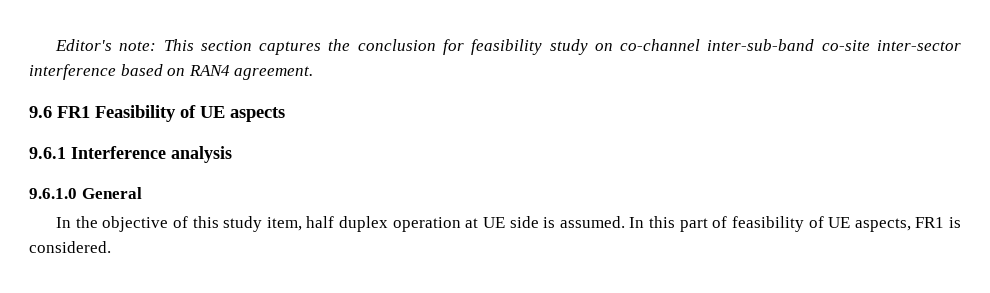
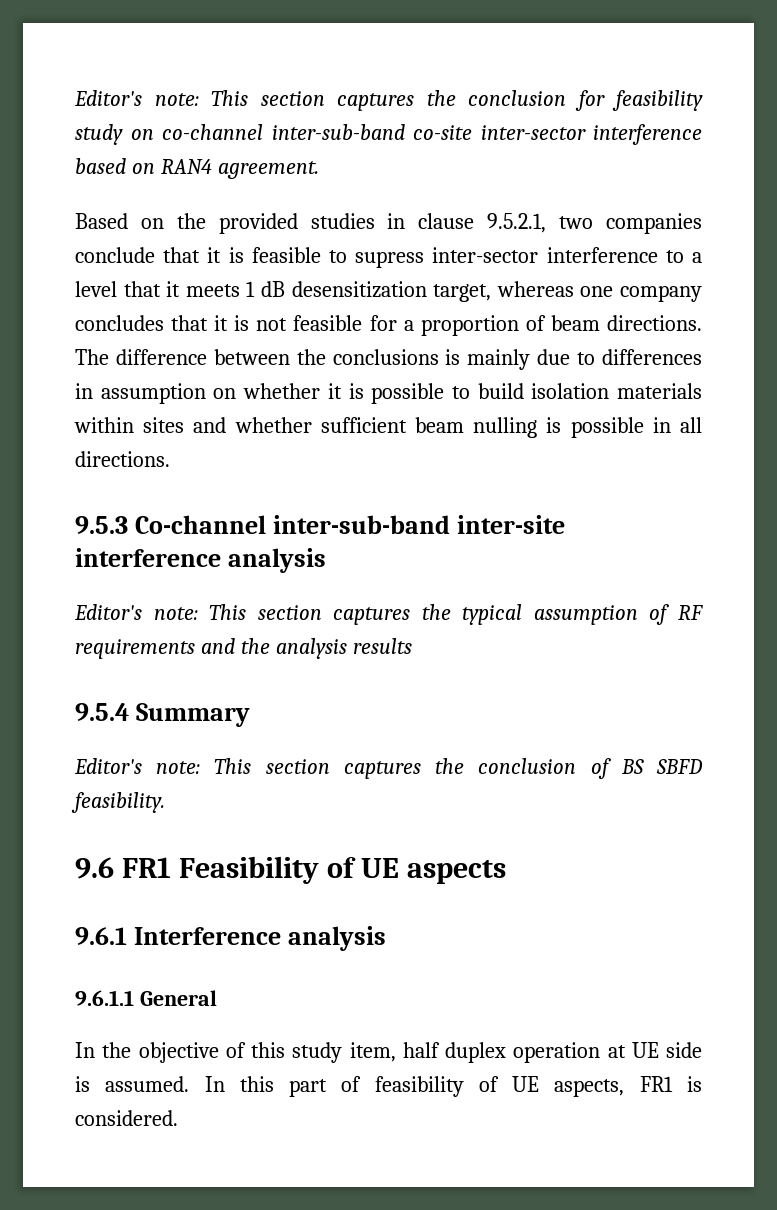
+ Based on the provided studies in clause 9.5.2.1, two companies conclude that it is feasible to supress inter-sector interference to a level that it meets 1 dB desensitization target, whereas one company concludes that it is not feasible for a proportion of beam directions. The difference between the conclusions is mainly due to differences in assumption on whether it is possible to build isolation materials within sites and whether sufficient beam nulling is possible in all directions.
+ 9.5.3 Co-channel inter-sub-band inter-site interference analysis
+ Editor's note: This section captures the typical assumption of RF requirements and the analysis results
+ 9.5.4 Summary
+ Editor's note: This section captures the conclusion of BS SBFD feasibility.
- 9.6.1.0 General
+ 9.6.1.1 General

